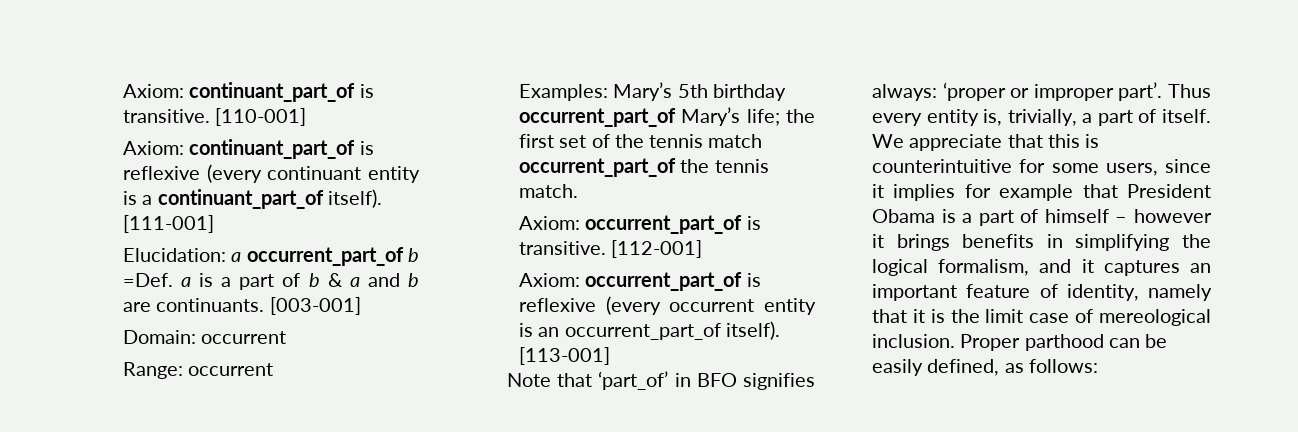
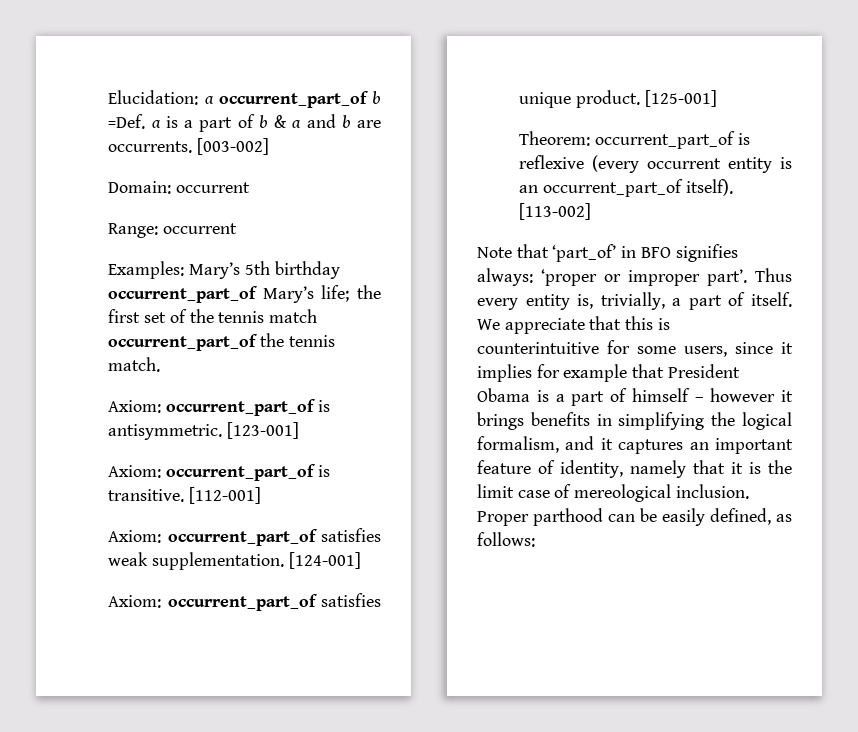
- Axiom: continuant_part_of is transitive. [110-001]
- Axiom: continuant_part_of is reflexive (every continuant entity is a continuant_part_of itself). [111-001]
- Elucidation: a occurrent_part_of b =Def. a is a part of b & a and b are continuants. [003-001]
+ Elucidation: a occurrent_part_of b =Def. a is a part of b & a and b are occurrents. [003-002]
+ Axiom: occurrent_part_of is antisymmetric. [123-001]
- Axiom: occurrent_part_of is reflexive (every occurrent entity is an occurrent_part_of itself).
+ Axiom: occurrent_part_of satisfies weak supplementation. [124-001]
+ Axiom: occurrent_part_of satisfies unique product. [125-001]
+ Theorem: occurrent_part_of is reflexive (every occurrent entity is an occurrent_part_of itself).
- [113-001]
+ [113-002]

